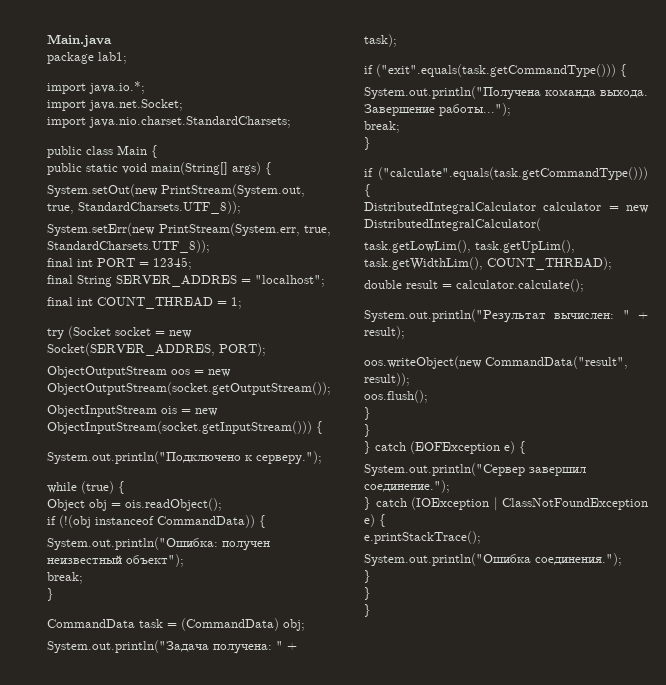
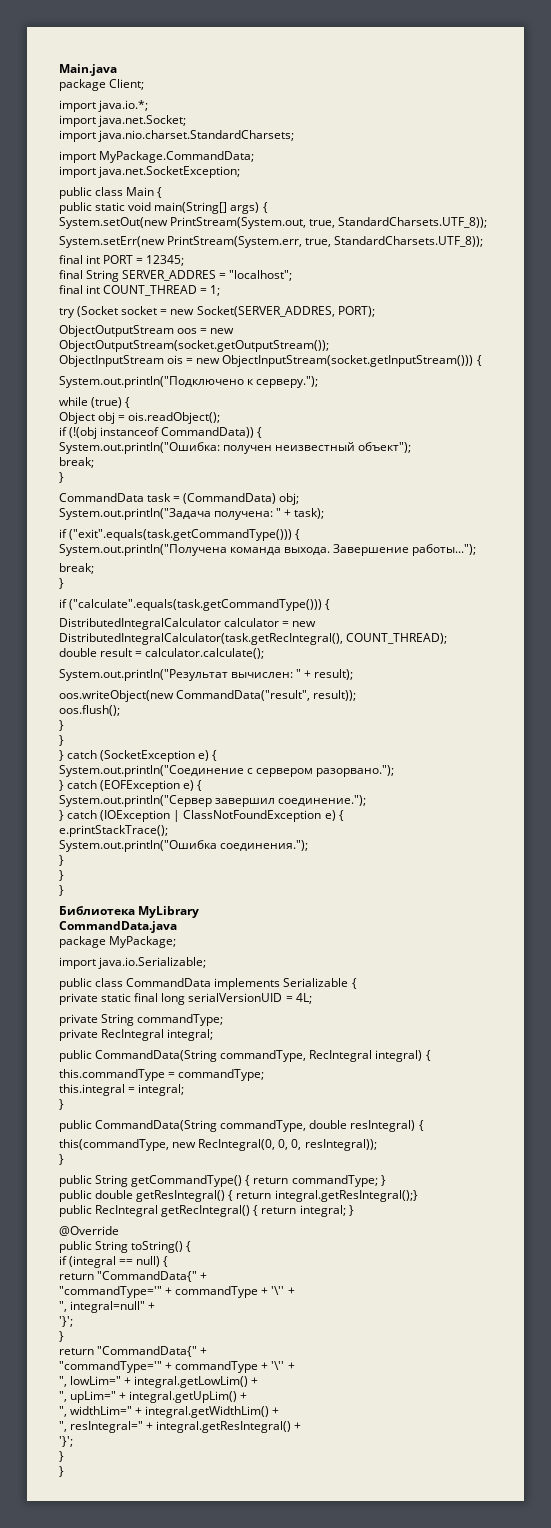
- package lab1;
+ package Client;
+ import MyPackage.CommandData;
+ import java.net.SocketException;
- DistributedIntegralCalculator calculator = new DistributedIntegralCalculator(
- task.getLowLim(), task.getUpLim(), task.getWidthLim(), COUNT_THREAD);
+ DistributedIntegralCalculator calculator = new DistributedIntegralCalculator(task.getRecIntegral(), COUNT_THREAD);
+ } catch (SocketException e) {
+ System.out.println("Соединение с сервером разорвано.");
+ Библиотека MyLibrary
+ CommandData.java
+ package MyPackage;
+ import java.io.Serializable;
+ public class CommandData implements Serializable {
+ private static final long serialVersionUID = 4L;
+ private String commandType;
+ private RecIntegral integral;
+ public CommandData(String commandType, RecIntegral integral) {
+ this.commandType = commandType;
+ this.integral = integral;
+ }
+ public CommandData(String commandType, double resIntegral) {
+ this(commandType, new RecIntegral(0, 0, 0, resIntegral));
+ }
+ public String getCommandType() { return commandType; }
+ public double getResIntegral() { return integral.getResIntegral();}
+ public RecIntegral getRecIntegral() { return integral; }
+ @Override
+ public String toString() {
+ if (integral == null) {
+ return "CommandData{" +
+ "commandType='" + commandType + '\'' +
+ ", integral=null" +
+ '}';
+ }
+ return "CommandData{" +
+ "commandType='" + commandType + '\'' +
+ ", lowLim=" + integral.getLowLim() +
+ ", upLim=" + integral.getUpLim() +
+ ", widthLim=" + integral.getWidthLim() +
+ ", resIntegral=" + integral.getResIntegral() +
+ '}';
+ }
+ }

